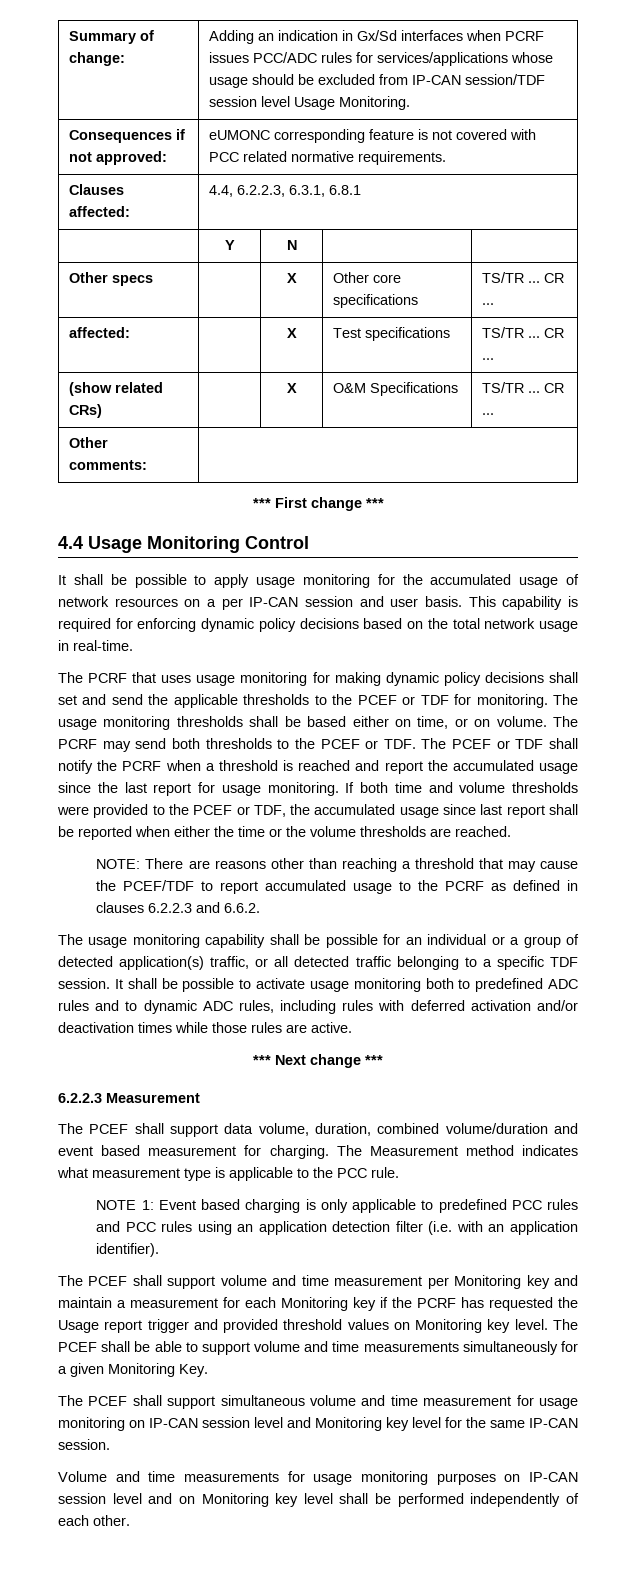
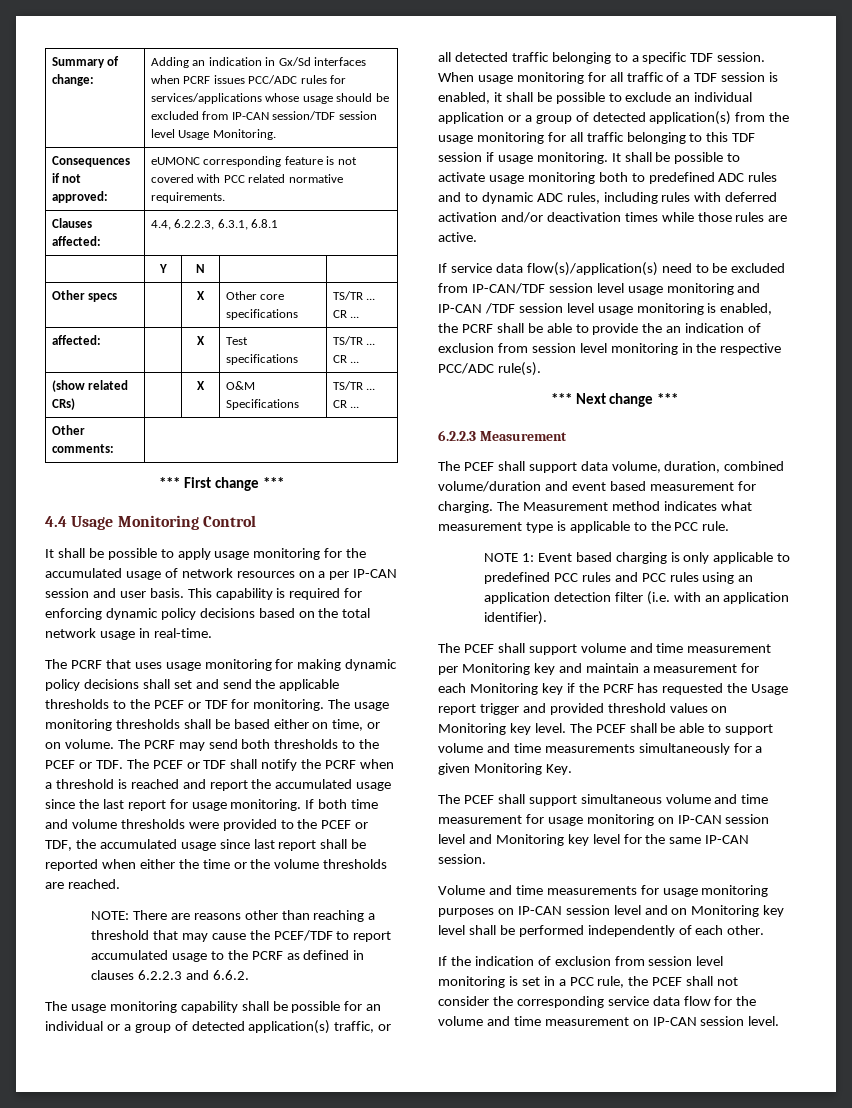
+ When usage monitoring for all traffic of a TDF session is enabled, it shall be possible to exclude an individual application or a group of detected application(s) from the usage monitoring for all traffic belonging to this TDF session if usage monitoring.
+ If service data flow(s)/application(s) need to be excluded from IP-CAN/TDF session level usage monitoring and IP-CAN /TDF session level usage monitoring is enabled, the PCRF shall be able to provide the an indication of exclusion from session level monitoring in the respective PCC/ADC rule(s).
+ If the indication of exclusion from session level monitoring is set in a PCC rule, the PCEF shall not consider the corresponding service data flow for the volume and time measurement on IP-CAN session level.

